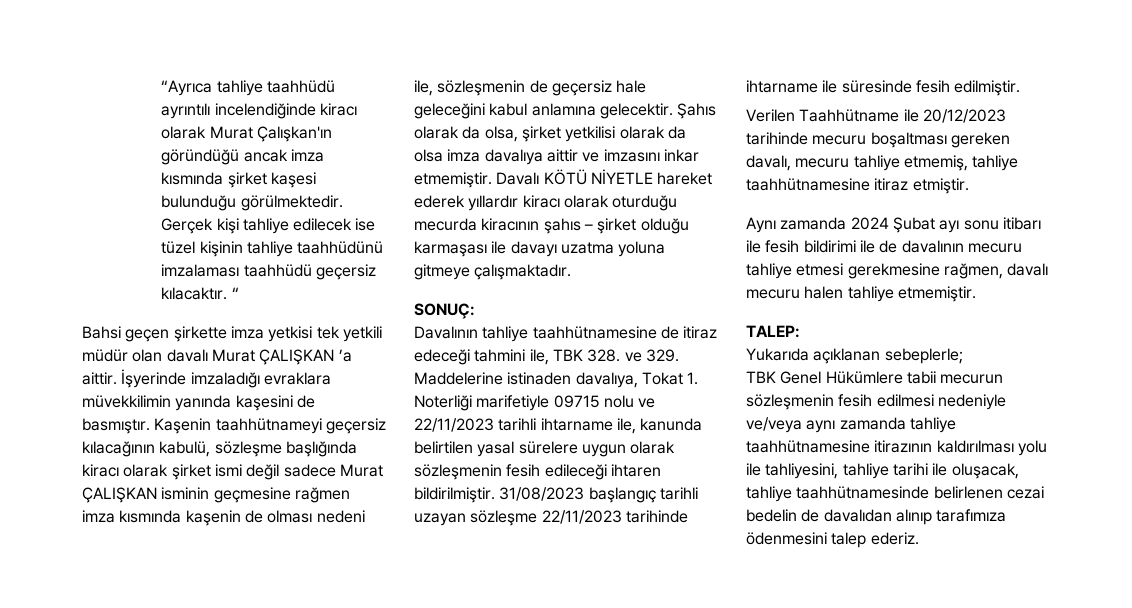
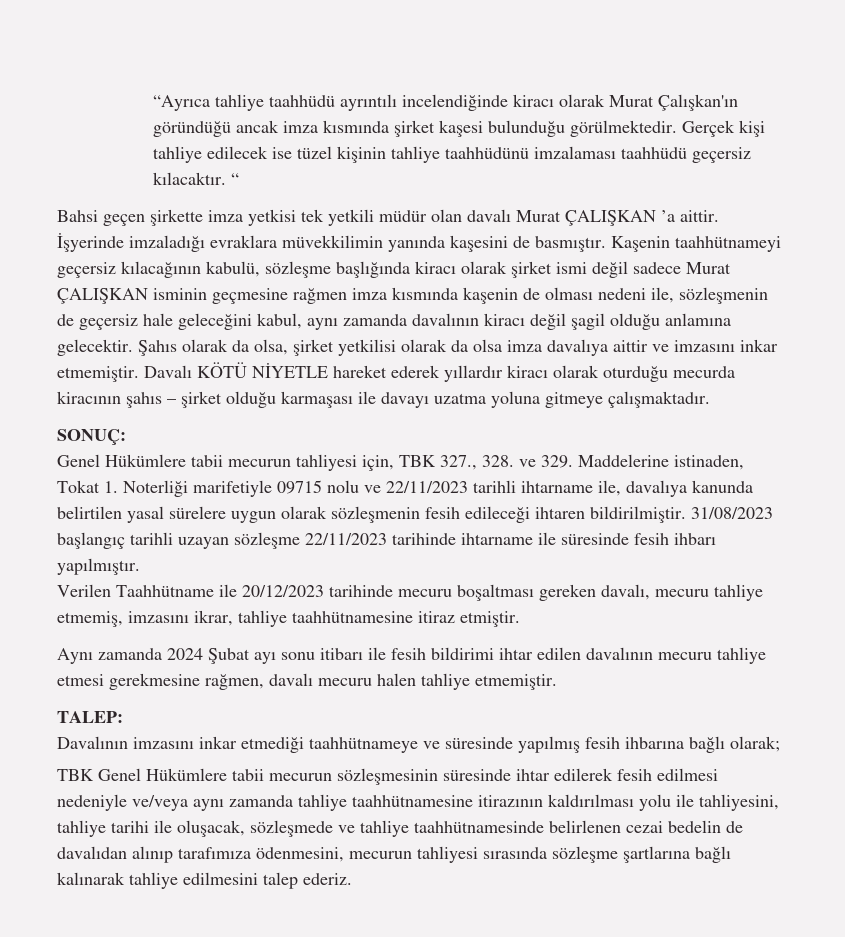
- Kaşenin taahhütnameyi geçersiz kılacağının kabulü, sözleşme başlığında kiracı olarak şirket ismi değil sadece Murat ÇALIŞKAN isminin geçmesine rağmen imza kısmında kaşenin de olması nedeni ile, sözleşmenin de geçersiz hale geleceğini kabul anlamına gelecektir.
+ Kaşenin taahhütnameyi geçersiz kılacağının kabulü, sözleşme başlığında kiracı olarak şirket ismi değil sadece Murat ÇALIŞKAN isminin geçmesine rağmen imza kısmında kaşenin de olması nedeni ile, sözleşmenin de geçersiz hale geleceğini kabul, aynı zamanda davalının kiracı değil şagil olduğu anlamına gelecektir.
- Davalının tahliye taahhütnamesine de itiraz edeceği tahmini ile, TBK 328. ve 329. Maddelerine istinaden davalıya, Tokat 1. Noterliği marifetiyle 09715 nolu ve 22/11/2023 tarihli ihtarname ile, kanunda belirtilen yasal sürelere uygun olarak sözleşmenin fesih edileceği ihtaren bildirilmiştir.
+ Genel Hükümlere tabii mecurun tahliyesi için, TBK 327., 328. ve 329. Maddelerine istinaden, Tokat 1. Noterliği marifetiyle 09715 nolu ve 22/11/2023 tarihli ihtarname ile, davalıya kanunda belirtilen yasal sürelere uygun olarak sözleşmenin fesih edileceği ihtaren bildirilmiştir.
- 31/08/2023 başlangıç tarihli uzayan sözleşme 22/11/2023 tarihinde ihtarname ile süresinde fesih edilmiştir.
+ 31/08/2023 başlangıç tarihli uzayan sözleşme 22/11/2023 tarihinde ihtarname ile süresinde fesih ihbarı yapılmıştır.
- Verilen Taahhütname ile 20/12/2023 tarihinde mecuru boşaltması gereken davalı, mecuru tahliye etmemiş, tahliye taahhütnamesine itiraz etmiştir.
+ Verilen Taahhütname ile 20/12/2023 tarihinde mecuru boşaltması gereken davalı, mecuru tahliye etmemiş, imzasını ikrar, tahliye taahhütnamesine itiraz etmiştir.
- Aynı zamanda 2024 Şubat ayı sonu itibarı ile fesih bildirimi ile de davalının mecuru tahliye etmesi gerekmesine rağmen, davalı mecuru halen tahliye etmemiştir.
+ Aynı zamanda 2024 Şubat ayı sonu itibarı ile fesih bildirimi ihtar edilen davalının mecuru tahliye etmesi gerekmesine rağmen, davalı mecuru halen tahliye etmemiştir.
- Yukarıda açıklanan sebeplerle;
+ Davalının imzasını inkar etmediği taahhütnameye ve süresinde yapılmış fesih ihbarına bağlı olarak;
- TBK Genel Hükümlere tabii mecurun sözleşmenin fesih edilmesi nedeniyle ve/veya aynı zamanda tahliye taahhütnamesine itirazının kaldırılması yolu ile tahliyesini, tahliye tarihi ile oluşacak, tahliye taahhütnamesinde belirlenen cezai bedelin de davalıdan alınıp tarafımıza ödenmesini talep ederiz.
+ TBK Genel Hükümlere tabii mecurun sözleşmesinin süresinde ihtar edilerek fesih edilmesi nedeniyle ve/veya aynı zamanda tahliye taahhütnamesine itirazının kaldırılması yolu ile tahliyesini, tahliye tarihi ile oluşacak, sözleşmede ve tahliye taahhütnamesinde belirlenen cezai bedelin de davalıdan alınıp tarafımıza ödenmesini, mecurun tahliyesi sırasında sözleşme şartlarına bağlı kalınarak tahliye edilmesini talep ederiz.

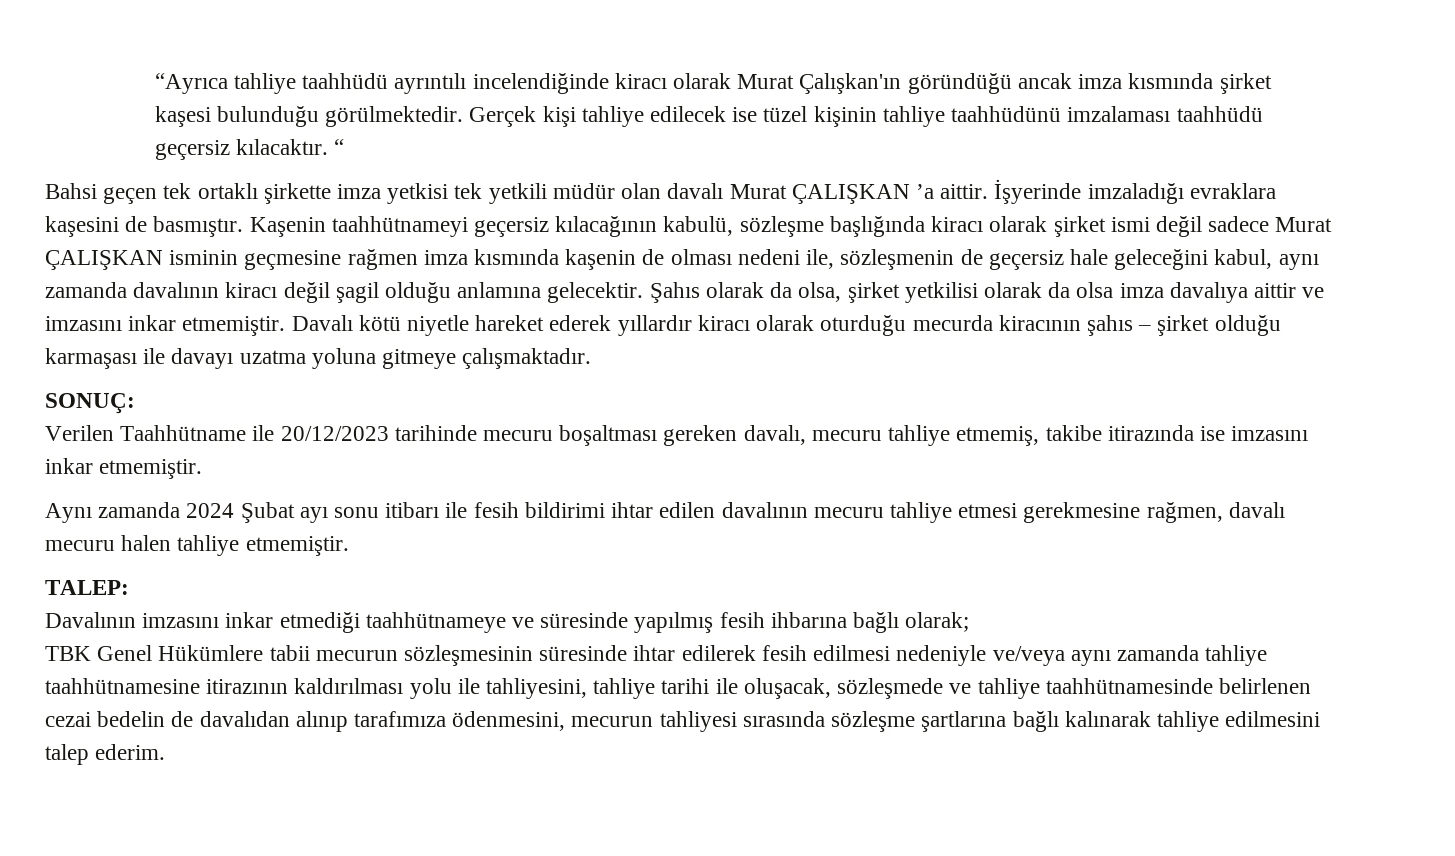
- Bahsi geçen şirkette imza yetkisi tek yetkili müdür olan davalı Murat ÇALIŞKAN ’a aittir.
+ Bahsi geçen tek ortaklı şirkette imza yetkisi tek yetkili müdür olan davalı Murat ÇALIŞKAN ’a aittir.
- İşyerinde imzaladığı evraklara müvekkilimin yanında kaşesini de basmıştır.
+ İşyerinde imzaladığı evraklara kaşesini de basmıştır.
- Davalı KÖTÜ NİYETLE hareket ederek yıllardır kiracı olarak oturduğu mecurda kiracının şahıs – şirket olduğu karmaşası ile davayı uzatma yoluna gitmeye çalışmaktadır.
+ Davalı kötü niyetle hareket ederek yıllardır kiracı olarak oturduğu mecurda kiracının şahıs – şirket olduğu karmaşası ile davayı uzatma yoluna gitmeye çalışmaktadır.
- Genel Hükümlere tabii mecurun tahliyesi için, TBK 327., 328. ve 329. Maddelerine istinaden, Tokat 1. Noterliği marifetiyle 09715 nolu ve 22/11/2023 tarihli ihtarname ile, davalıya kanunda belirtilen yasal sürelere uygun olarak sözleşmenin fesih edileceği ihtaren bildirilmiştir. 31/08/2023 başlangıç tarihli uzayan sözleşme 22/11/2023 tarihinde ihtarname ile süresinde fesih ihbarı yapılmıştır.
- Verilen Taahhütname ile 20/12/2023 tarihinde mecuru boşaltması gereken davalı, mecuru tahliye etmemiş, imzasını ikrar, tahliye taahhütnamesine itiraz etmiştir.
+ Verilen Taahhütname ile 20/12/2023 tarihinde mecuru boşaltması gereken davalı, mecuru tahliye etmemiş, takibe itirazında ise imzasını inkar etmemiştir.
- TBK Genel Hükümlere tabii mecurun sözleşmesinin süresinde ihtar edilerek fesih edilmesi nedeniyle ve/veya aynı zamanda tahliye taahhütnamesine itirazının kaldırılması yolu ile tahliyesini, tahliye tarihi ile oluşacak, sözleşmede ve tahliye taahhütnamesinde belirlenen cezai bedelin de davalıdan alınıp tarafımıza ödenmesini, mecurun tahliyesi sırasında sözleşme şartlarına bağlı kalınarak tahliye edilmesini talep ederiz.
+ TBK Genel Hükümlere tabii mecurun sözleşmesinin süresinde ihtar edilerek fesih edilmesi nedeniyle ve/veya aynı zamanda tahliye taahhütnamesine itirazının kaldırılması yolu ile tahliyesini, tahliye tarihi ile oluşacak, sözleşmede ve tahliye taahhütnamesinde belirlenen cezai bedelin de davalıdan alınıp tarafımıza ödenmesini, mecurun tahliyesi sırasında sözleşme şartlarına bağlı kalınarak tahliye edilmesini talep ederim.

